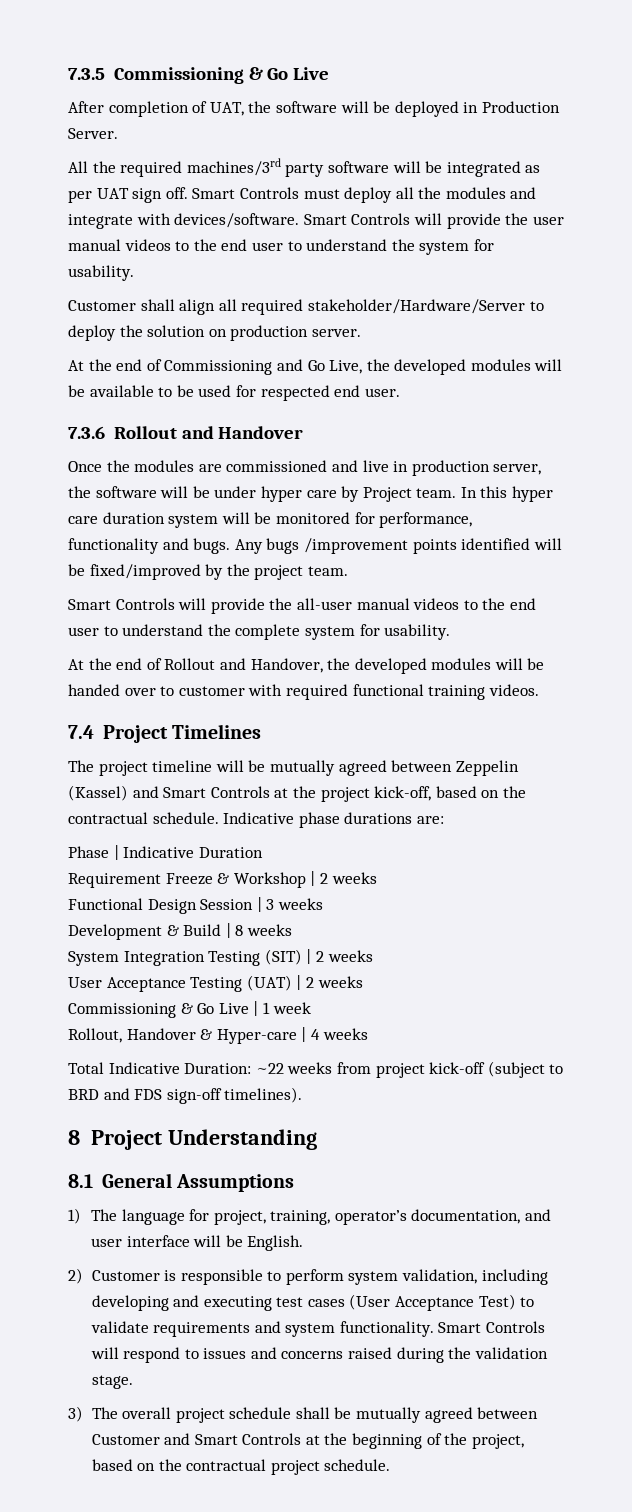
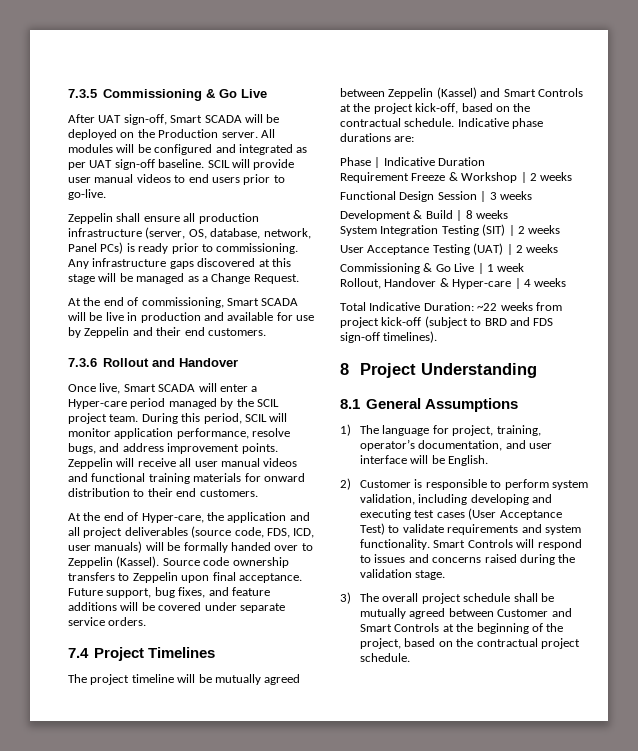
- After completion of UAT, the software will be deployed in Production Server.
- All the required machines/3rd party software will be integrated as per UAT sign off. Smart Controls must deploy all the modules and integrate with devices/software. Smart Controls will provide the user manual videos to the end user to understand the system for usability.
- Customer shall align all required stakeholder/Hardware/Server to deploy the solution on production server.
- At the end of Commissioning and Go Live, the developed modules will be available to be used for respected end user.
+ After UAT sign-off, Smart SCADA will be deployed on the Production server. All modules will be configured and integrated as per UAT sign-off baseline. SCIL will provide user manual videos to end users prior to go-live.
+ Zeppelin shall ensure all production infrastructure (server, OS, database, network, Panel PCs) is ready prior to commissioning. Any infrastructure gaps discovered at this stage will be managed as a Change Request.
+ At the end of commissioning, Smart SCADA will be live in production and available for use by Zeppelin and their end customers.
- Once the modules are commissioned and live in production server, the software will be under hyper care by Project team. In this hyper care duration system will be monitored for performance, functionality and bugs. Any bugs /improvement points identified will be fixed/improved by the project team.
- Smart Controls will provide the all-user manual videos to the end user to understand the complete system for usability.
- At the end of Rollout and Handover, the developed modules will be handed over to customer with required functional training videos.
+ Once live, Smart SCADA will enter a Hyper-care period managed by the SCIL project team. During this period, SCIL will monitor application performance, resolve bugs, and address improvement points. Zeppelin will receive all user manual videos and functional training materials for onward distribution to their end customers.
+ At the end of Hyper-care, the application and all project deliverables (source code, FDS, ICD, user manuals) will be formally handed over to Zeppelin (Kassel). Source code ownership transfers to Zeppelin upon final acceptance. Future support, bug fixes, and feature additions will be covered under separate service orders.

